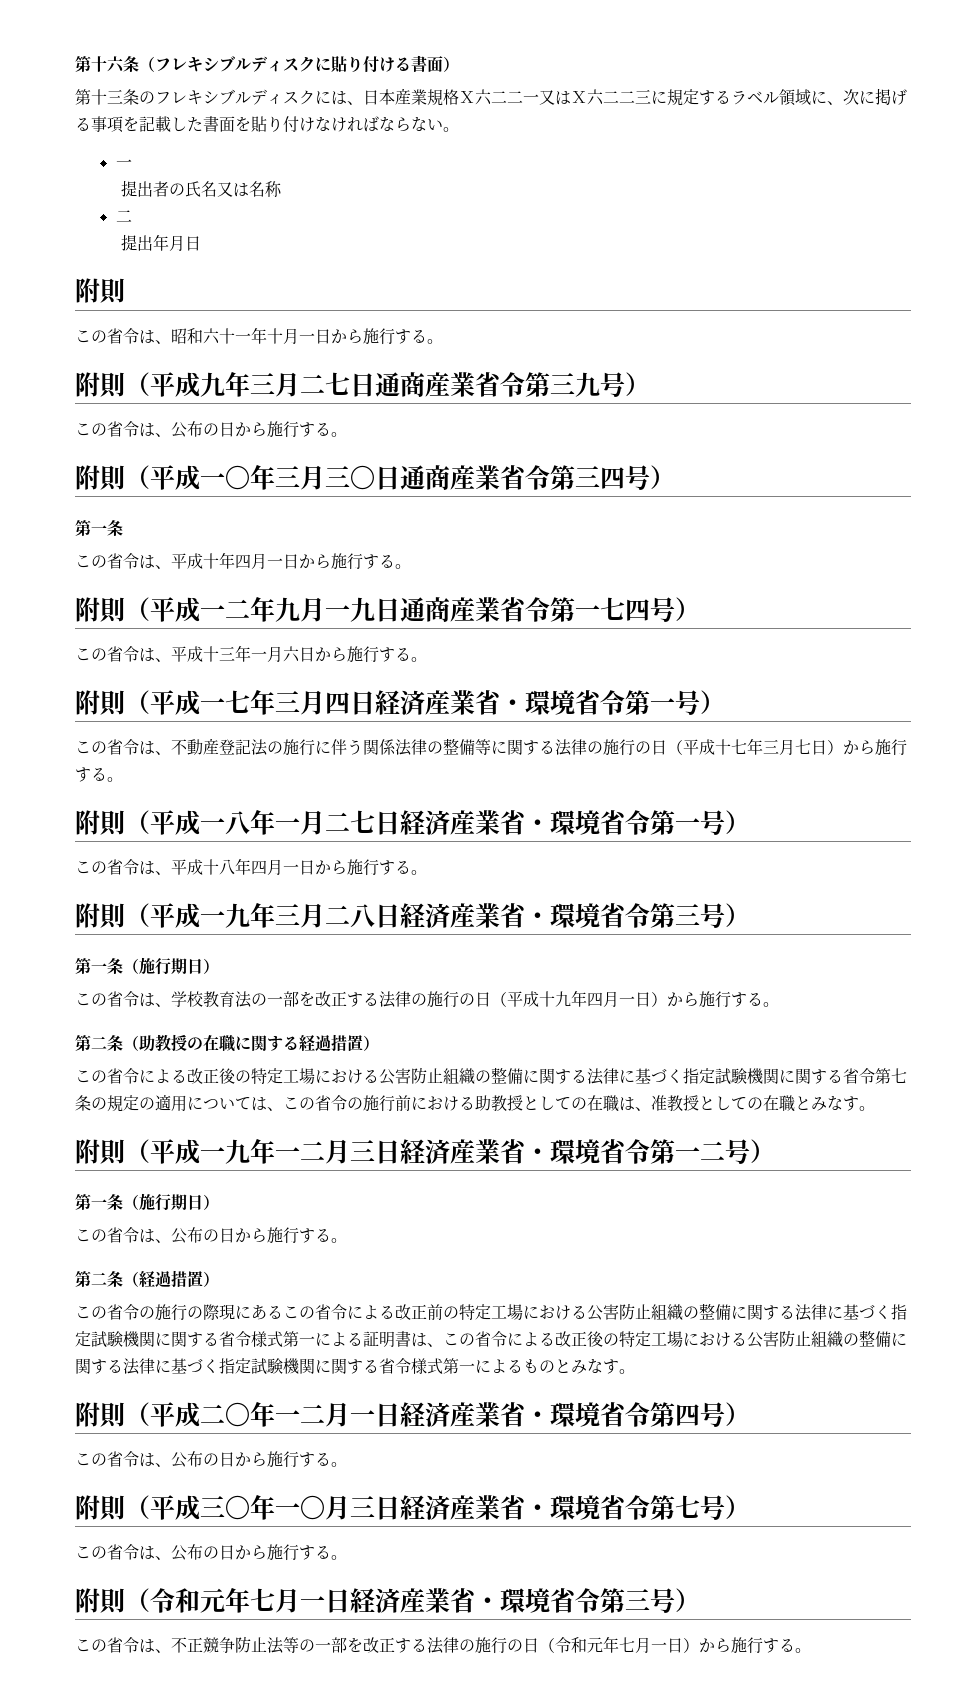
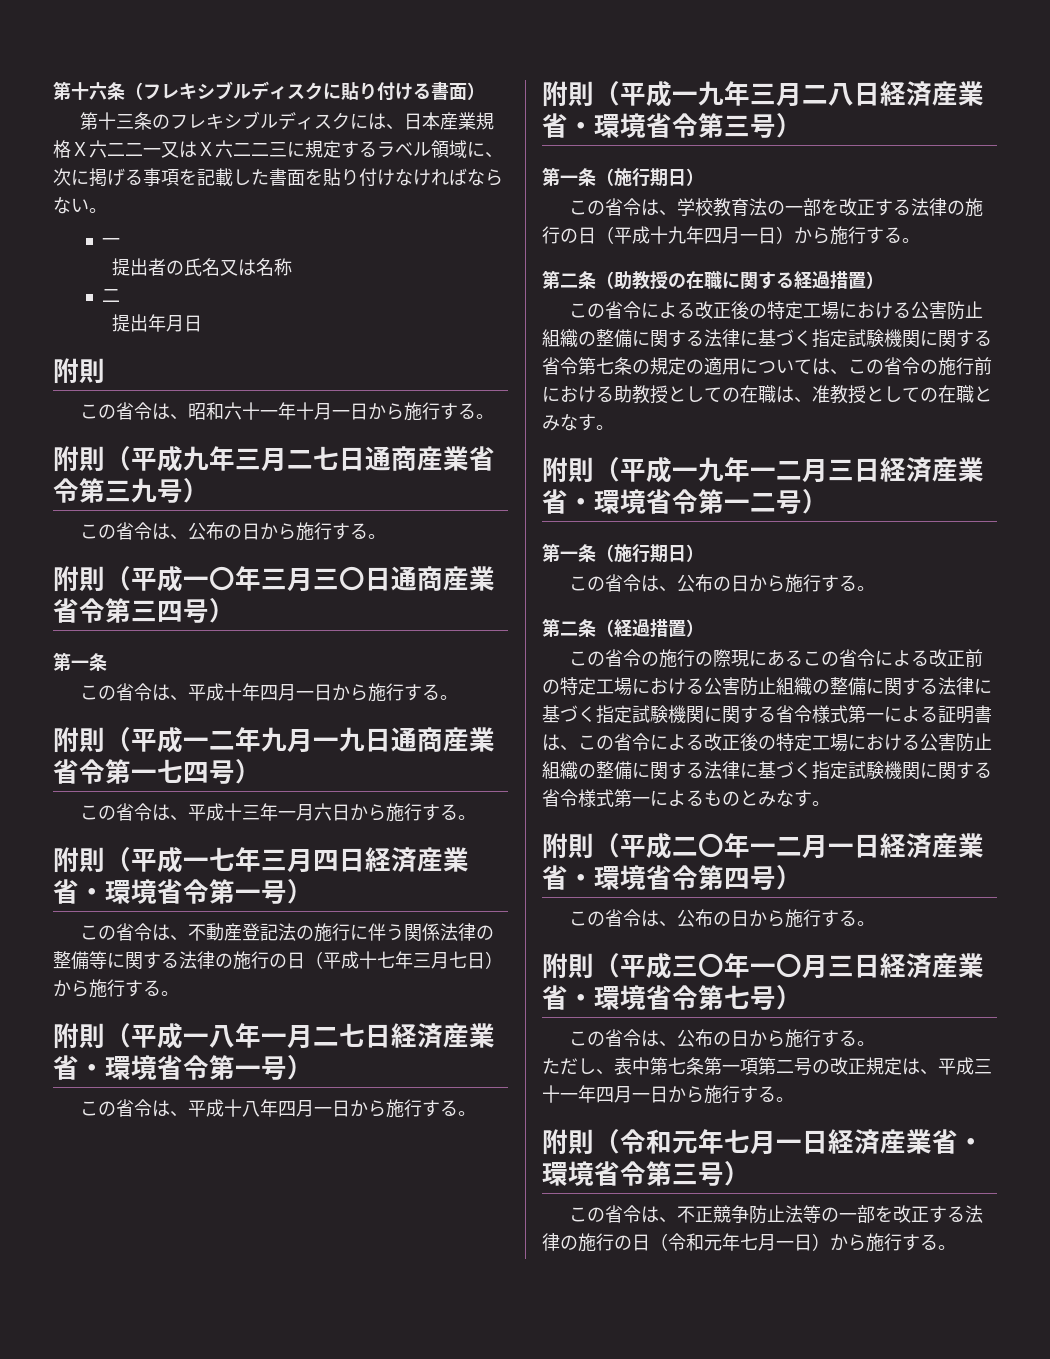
+ ただし、表中第七条第一項第二号の改正規定は、平成三十一年四月一日から施行する。

